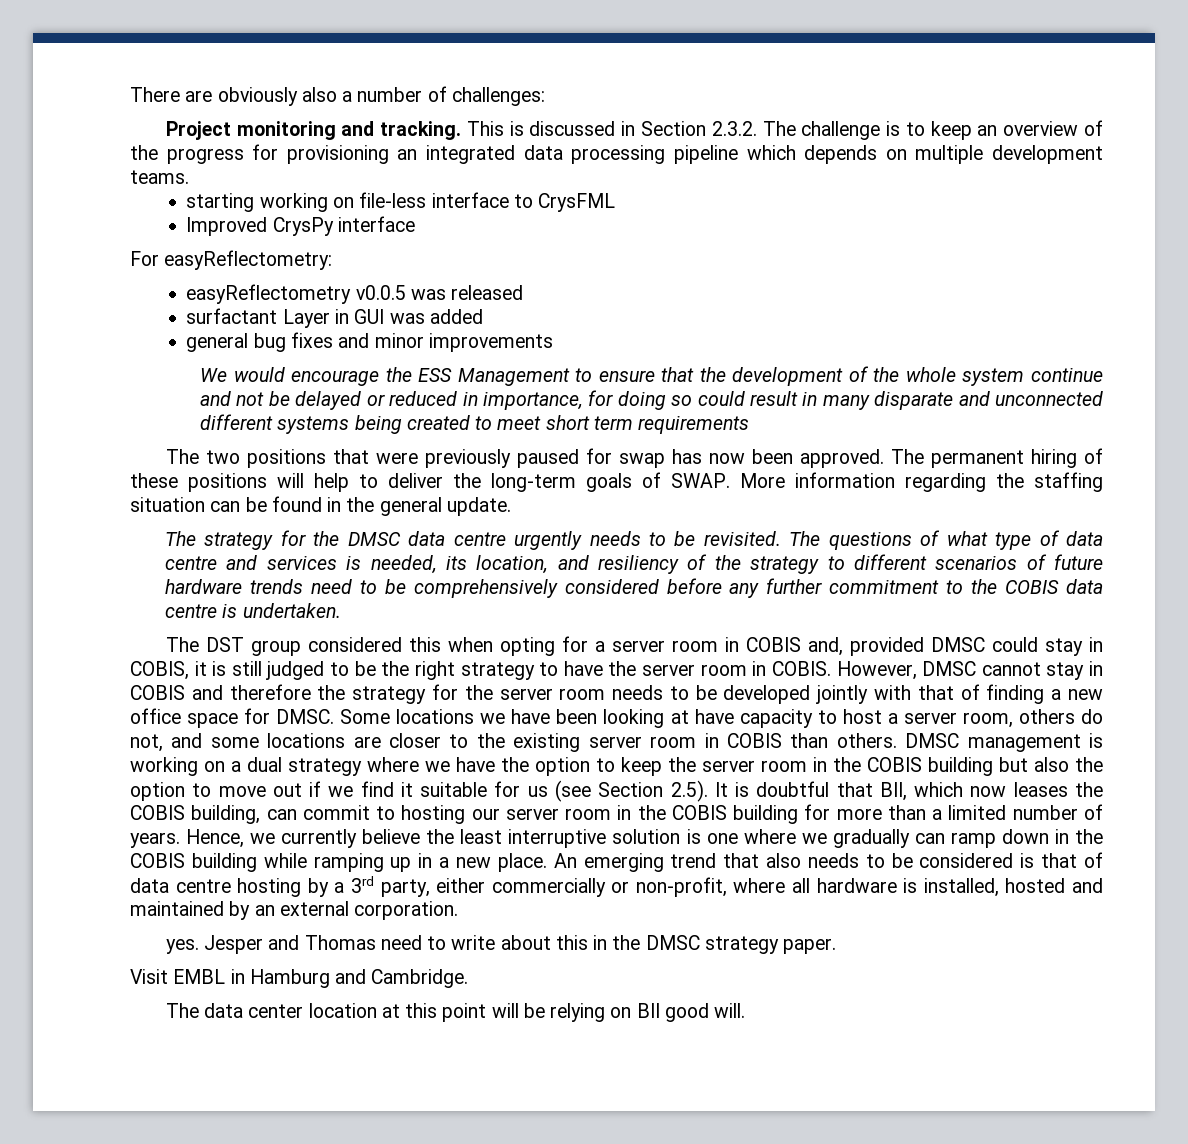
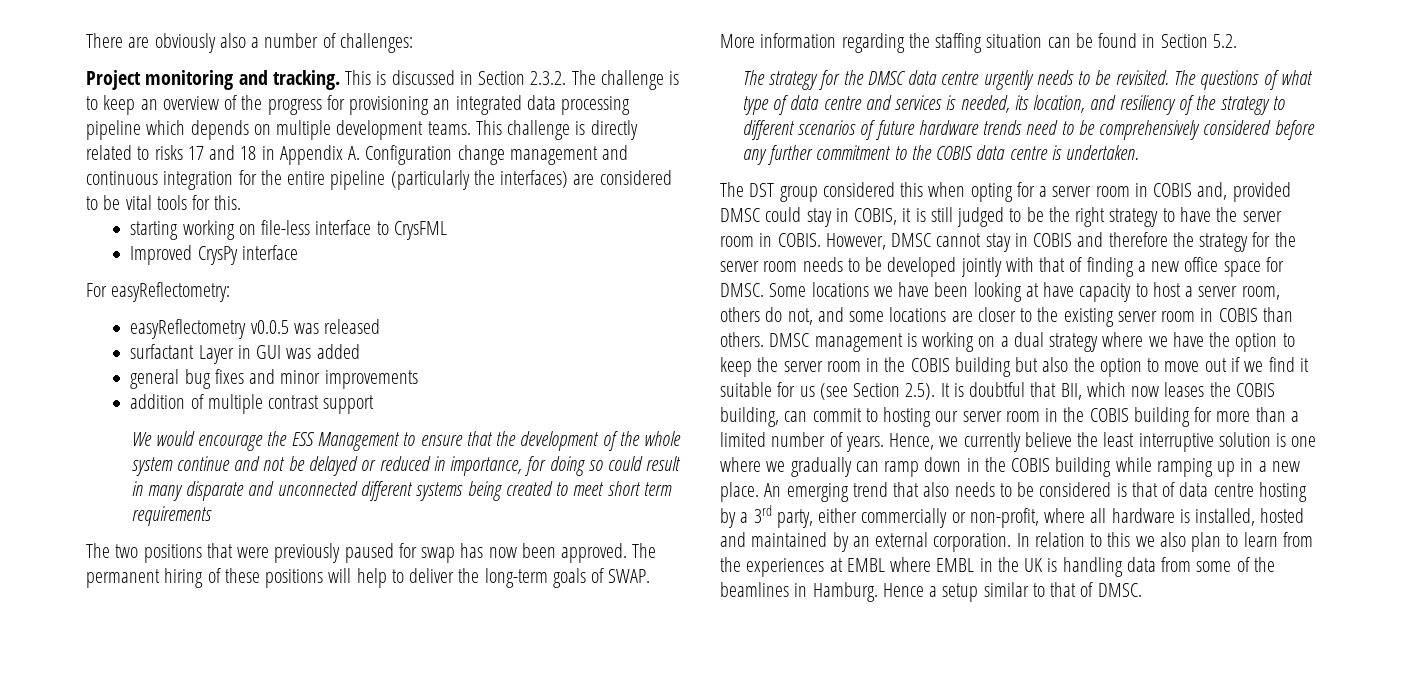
+ This challenge is directly related to risks 17 and 18 in Appendix A. Configuration change management and continuous integration for the entire pipeline (particularly the interfaces) are considered to be vital tools for this.
+ addition of multiple contrast support
- More information regarding the staffing situation can be found in the general update.
+ More information regarding the staffing situation can be found in Section 5.2.
- An emerging trend that also needs to be considered is that of data centre hosting by a 3rd party, either commercially or non-profit, where all hardware is installed, hosted and maintained by an external corporation.
- yes. Jesper and Thomas need to write about this in the DMSC strategy paper.
- Visit EMBL in Hamburg and Cambridge.
- The data center location at this point will be relying on BII good will.
+ An emerging trend that also needs to be considered is that of data centre hosting by a 3rd party, either commercially or non-profit, where all hardware is installed, hosted and maintained by an external corporation. In relation to this we also plan to learn from the experiences at EMBL where EMBL in the UK is handling data from some of the beamlines in Hamburg. Hence a setup similar to that of DMSC.

